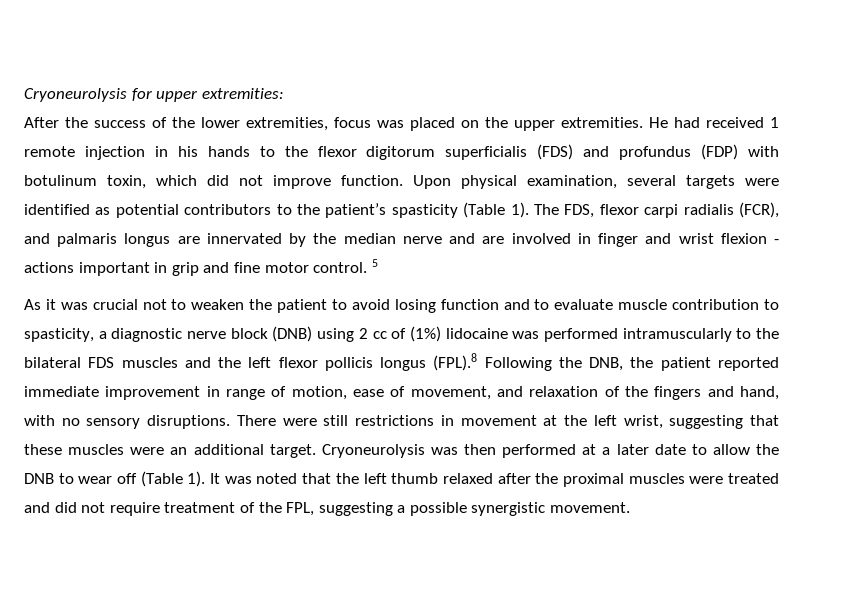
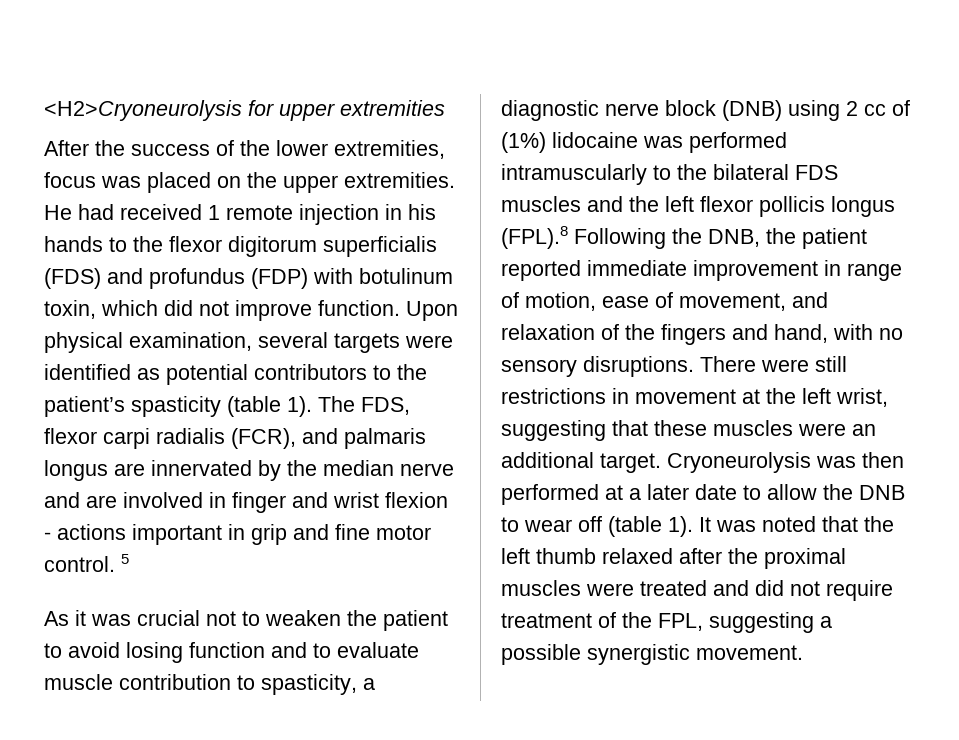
- Cryoneurolysis for upper extremities:
+ <H2>Cryoneurolysis for upper extremities
- Upon physical examination, several targets were identified as potential contributors to the patient’s spasticity (Table 1).
+ Upon physical examination, several targets were identified as potential contributors to the patient’s spasticity (table 1).
- Cryoneurolysis was then performed at a later date to allow the DNB to wear off (Table 1).
+ Cryoneurolysis was then performed at a later date to allow the DNB to wear off (table 1).

